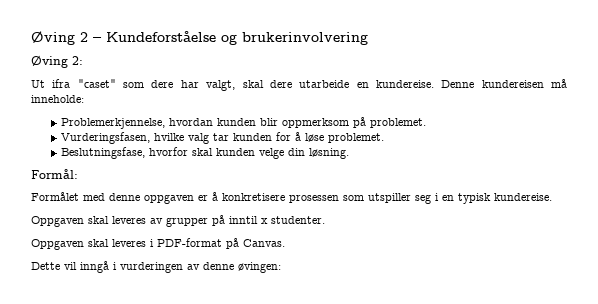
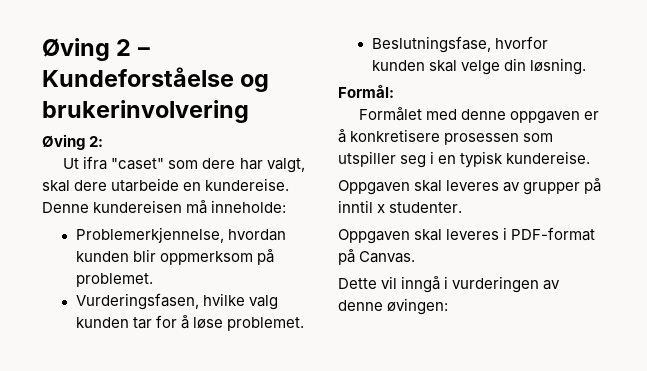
- Vurderingsfasen, hvilke valg tar kunden for å løse problemet.
+ Vurderingsfasen, hvilke valg kunden tar for å løse problemet.
- Beslutningsfase, hvorfor skal kunden velge din løsning.
+ Beslutningsfase, hvorfor kunden skal velge din løsning.

